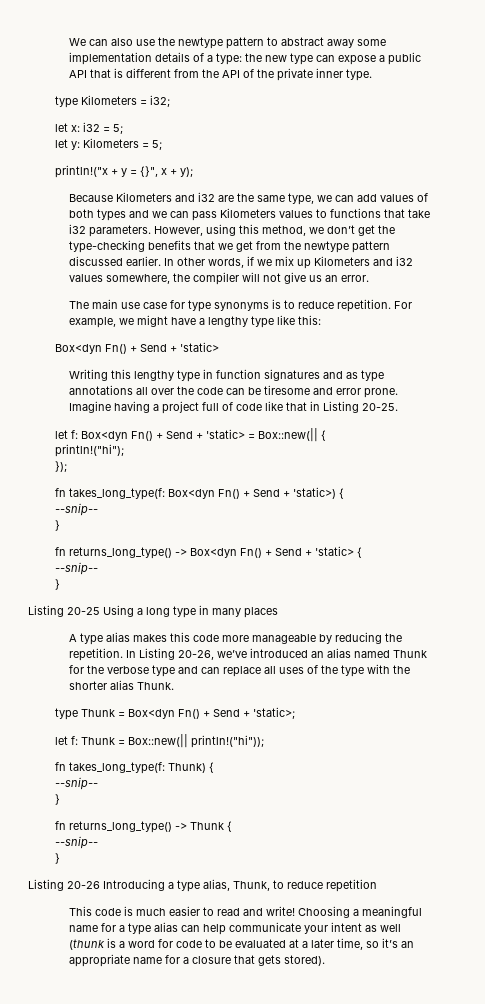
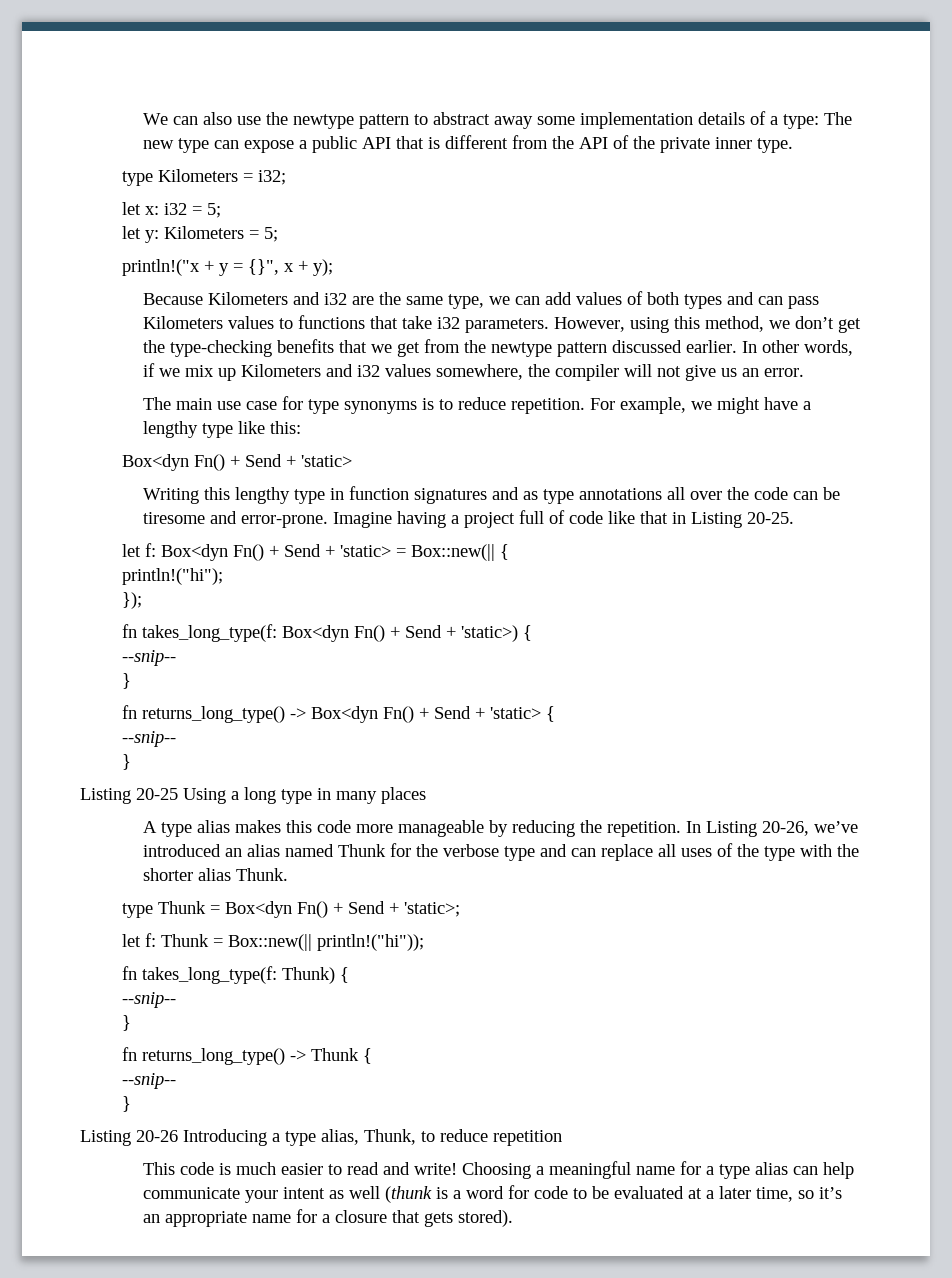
- We can also use the newtype pattern to abstract away some implementation details of a type: the new type can expose a public API that is different from the API of the private inner type.
+ We can also use the newtype pattern to abstract away some implementation details of a type: The new type can expose a public API that is different from the API of the private inner type.
- Because Kilometers and i32 are the same type, we can add values of both types and we can pass Kilometers values to functions that take i32 parameters.
+ Because Kilometers and i32 are the same type, we can add values of both types and can pass Kilometers values to functions that take i32 parameters.
- Writing this lengthy type in function signatures and as type annotations all over the code can be tiresome and error prone.
+ Writing this lengthy type in function signatures and as type annotations all over the code can be tiresome and error-prone.

